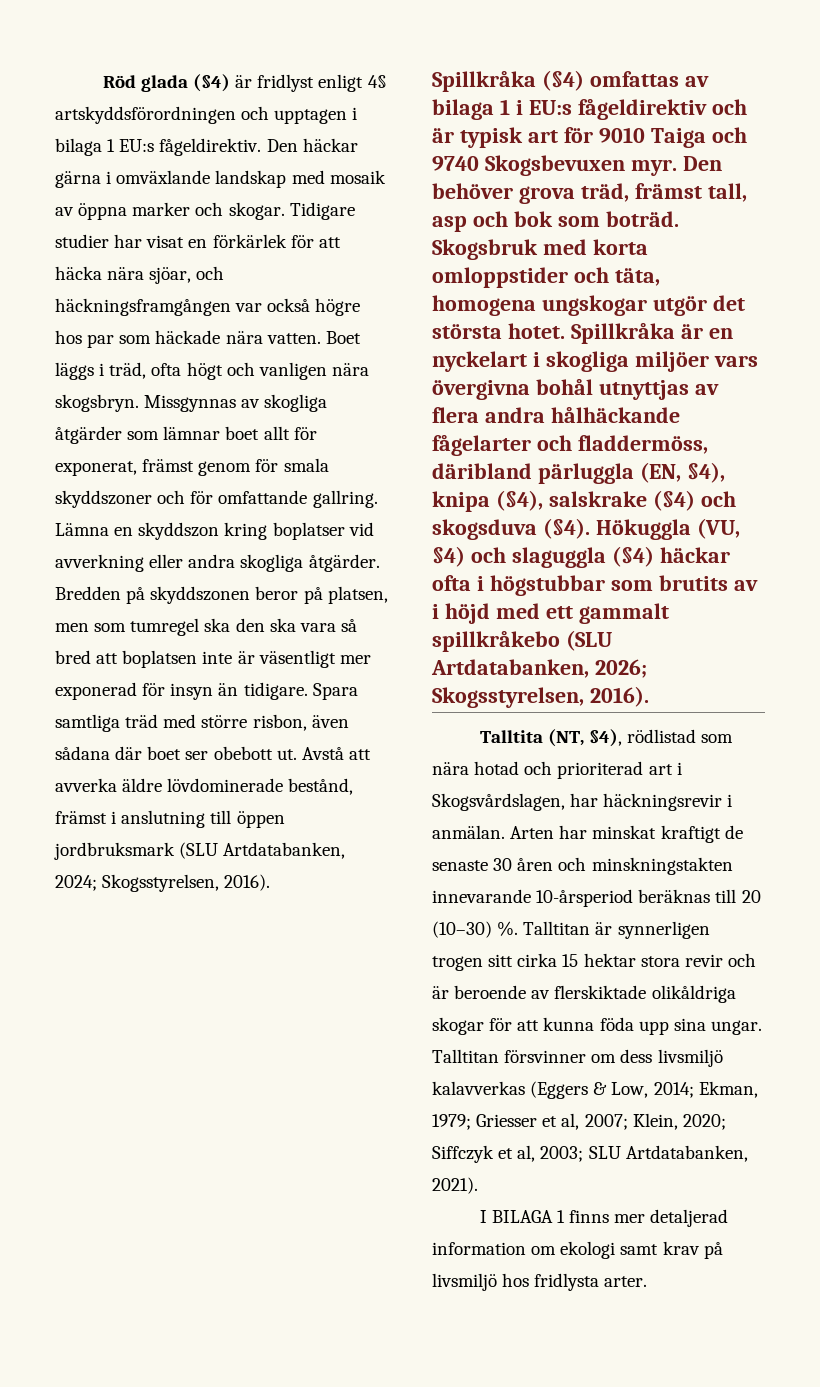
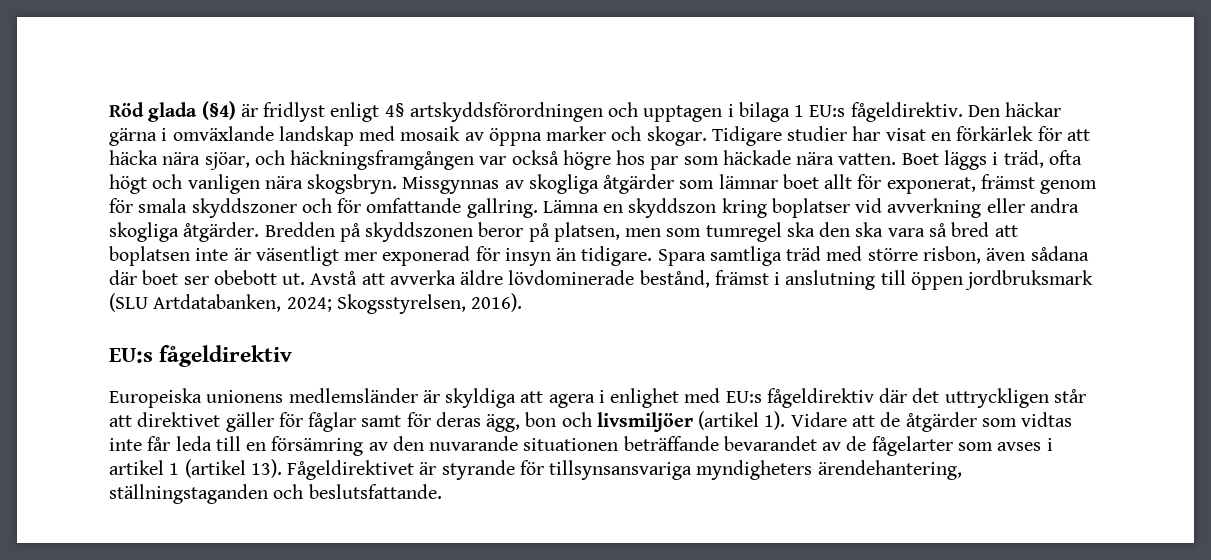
  Avstå att avverka äldre lövdominerade bestånd, främst i anslutning till öppen jordbruksmark (SLU Artdatabanken, 2024; Skogsstyrelsen, 2016).
- Spillkråka (§4) omfattas av bilaga 1 i EU:s fågeldirektiv och är typisk art för 9010 Taiga och 9740 Skogsbevuxen myr. Den behöver grova träd, främst tall, asp och bok som boträd. Skogsbruk med korta omloppstider och täta, homogena ungskogar utgör det största hotet. Spillkråka är en nyckelart i skogliga miljöer vars övergivna bohål utnyttjas av flera andra hålhäckande fågelarter och fladdermöss, däribland pärluggla (EN, §4), knipa (§4), salskrake (§4) och skogsduva (§4). Hökuggla (VU, §4) och slaguggla (§4) häckar ofta i högstubbar som brutits av i höjd med ett gammalt spillkråkebo (SLU Artdatabanken, 2026; Skogsstyrelsen, 2016).
- Talltita (NT, §4), rödlistad som nära hotad och prioriterad art i Skogsvårdslagen, har häckningsrevir i anmälan. Arten har minskat kraftigt de senaste 30 åren och minskningstakten innevarande 10-årsperiod beräknas till 20 (10–30) %. Talltitan är synnerligen trogen sitt cirka 15 hektar stora revir och är beroende av flerskiktade olikåldriga skogar för att kunna föda upp sina ungar. Talltitan försvinner om dess livsmiljö kalavverkas (Eggers & Low, 2014; Ekman, 1979; Griesser et al, 2007; Klein, 2020; Siffczyk et al, 2003; SLU Artdatabanken, 2021).
- I BILAGA 1 finns mer detaljerad information om ekologi samt krav på livsmiljö hos fridlysta arter.
+ EU:s fågeldirektiv
+ Europeiska unionens medlemsländer är skyldiga att agera i enlighet med EU:s fågeldirektiv där det uttryckligen står att direktivet gäller för fåglar samt för deras ägg, bon och livsmiljöer (artikel 1). Vidare att de åtgärder som vidtas inte får leda till en försämring av den nuvarande situationen beträffande bevarandet av de fågelarter som avses i artikel 1 (artikel 13). Fågeldirektivet är styrande för tillsynsansvariga myndigheters ärendehantering, ställningstaganden och beslutsfattande.

